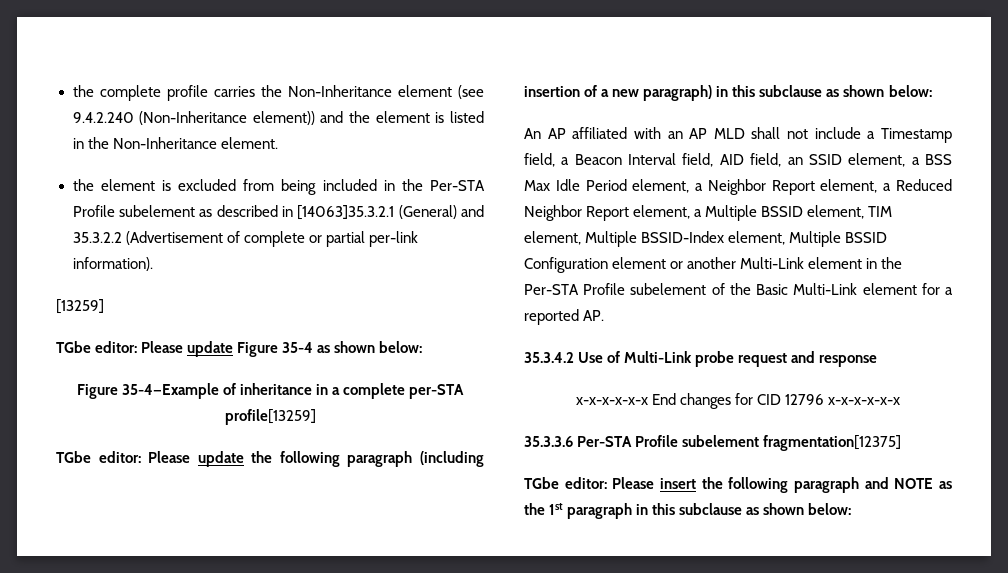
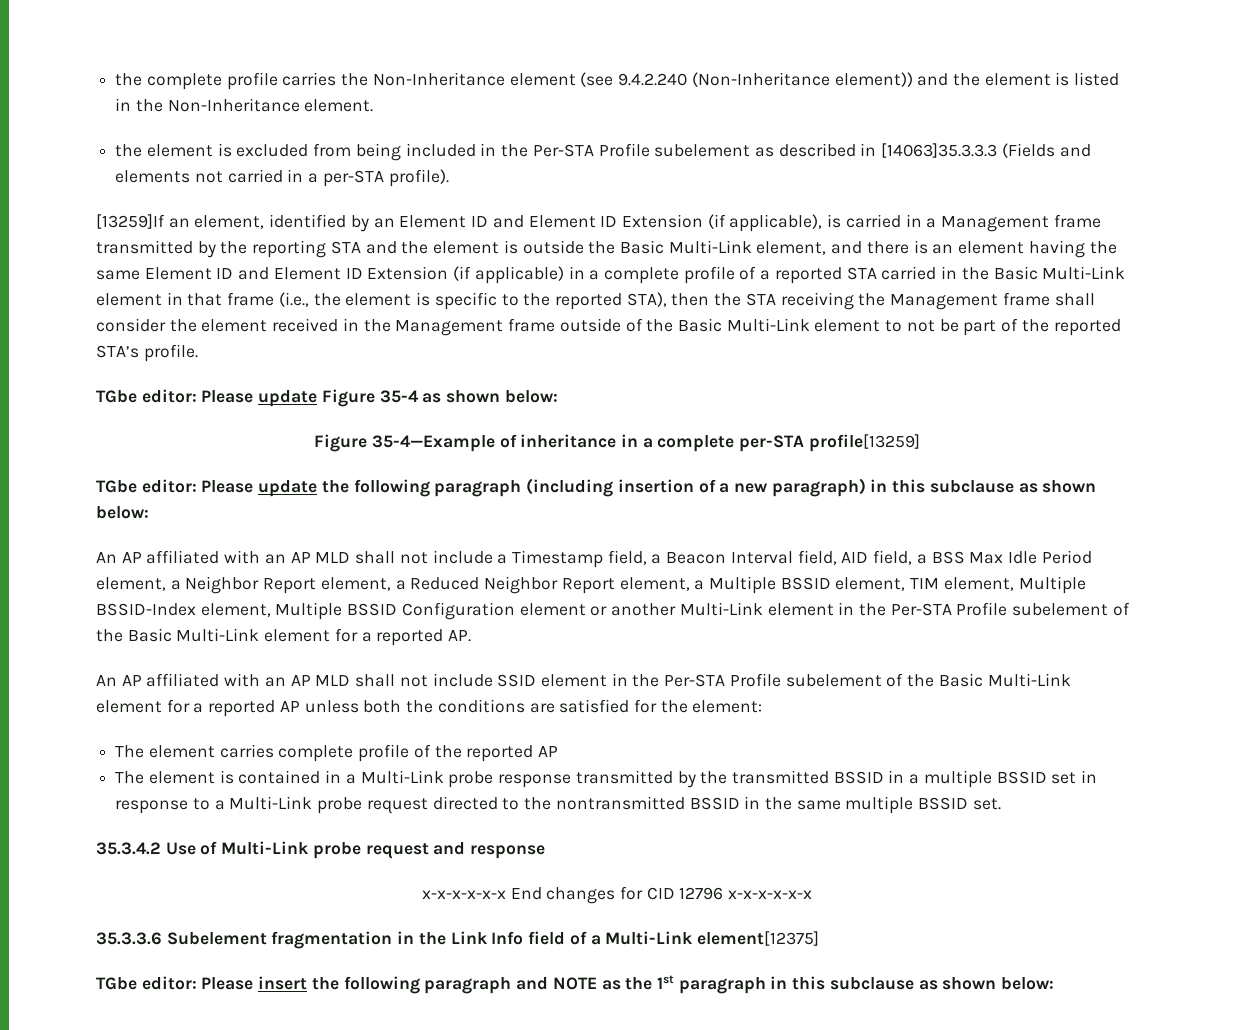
- the element is excluded from being included in the Per-STA Profile subelement as described in [14063]35.3.2.1 (General) and 35.3.2.2 (Advertisement of complete or partial per-link information).
- [13259]
+ the element is excluded from being included in the Per-STA Profile subelement as described in [14063]35.3.3.3 (Fields and elements not carried in a per-STA profile).
+ [13259]If an element, identified by an Element ID and Element ID Extension (if applicable), is carried in a Management frame transmitted by the reporting STA and the element is outside the Basic Multi-Link element, and there is an element having the same Element ID and Element ID Extension (if applicable) in a complete profile of a reported STA carried in the Basic Multi-Link element in that frame (i.e., the element is specific to the reported STA), then the STA receiving the Management frame shall consider the element received in the Management frame outside of the Basic Multi-Link element to not be part of the reported STA’s profile.
- An AP affiliated with an AP MLD shall not include a Timestamp field, a Beacon Interval field, AID field, an SSID element, a BSS Max Idle Period element, a Neighbor Report element, a Reduced Neighbor Report element, a Multiple BSSID element, TIM element, Multiple BSSID-Index element, Multiple BSSID Configuration element or another Multi-Link element in the Per-STA Profile subelement of the Basic Multi-Link element for a reported AP.
+ An AP affiliated with an AP MLD shall not include a Timestamp field, a Beacon Interval field, AID field, a BSS Max Idle Period element, a Neighbor Report element, a Reduced Neighbor Report element, a Multiple BSSID element, TIM element, Multiple BSSID-Index element, Multiple BSSID Configuration element or another Multi-Link element in the Per-STA Profile subelement of the Basic Multi-Link element for a reported AP.
+ An AP affiliated with an AP MLD shall not include SSID element in the Per-STA Profile subelement of the Basic Multi-Link element for a reported AP unless both the conditions are satisfied for the element:
+ The element carries complete profile of the reported AP
+ The element is contained in a Multi-Link probe response transmitted by the transmitted BSSID in a multiple BSSID set in response to a Multi-Link probe request directed to the nontransmitted BSSID in the same multiple BSSID set.
- 35.3.3.6 Per-STA Profile subelement fragmentation[12375]
+ 35.3.3.6 Subelement fragmentation in the Link Info field of a Multi-Link element[12375]

